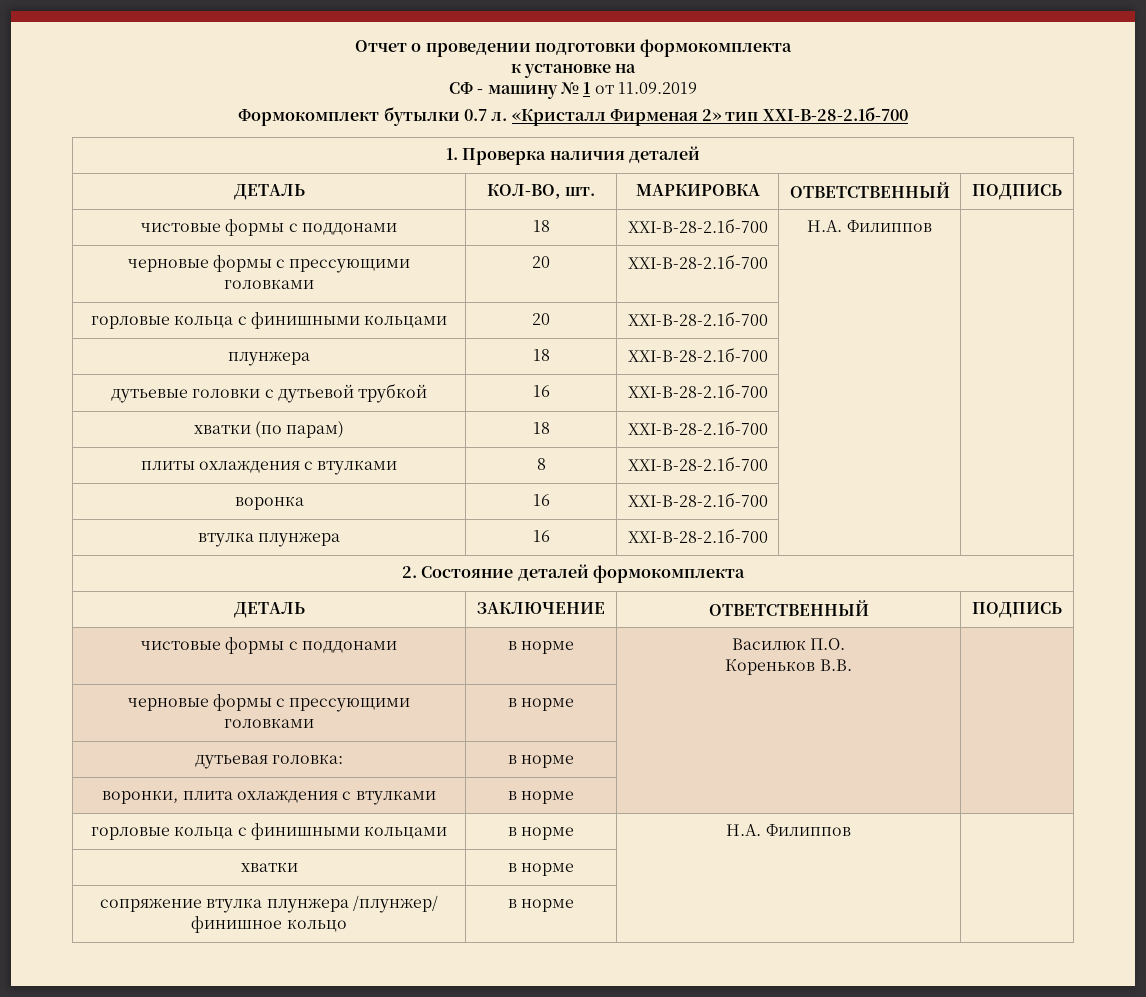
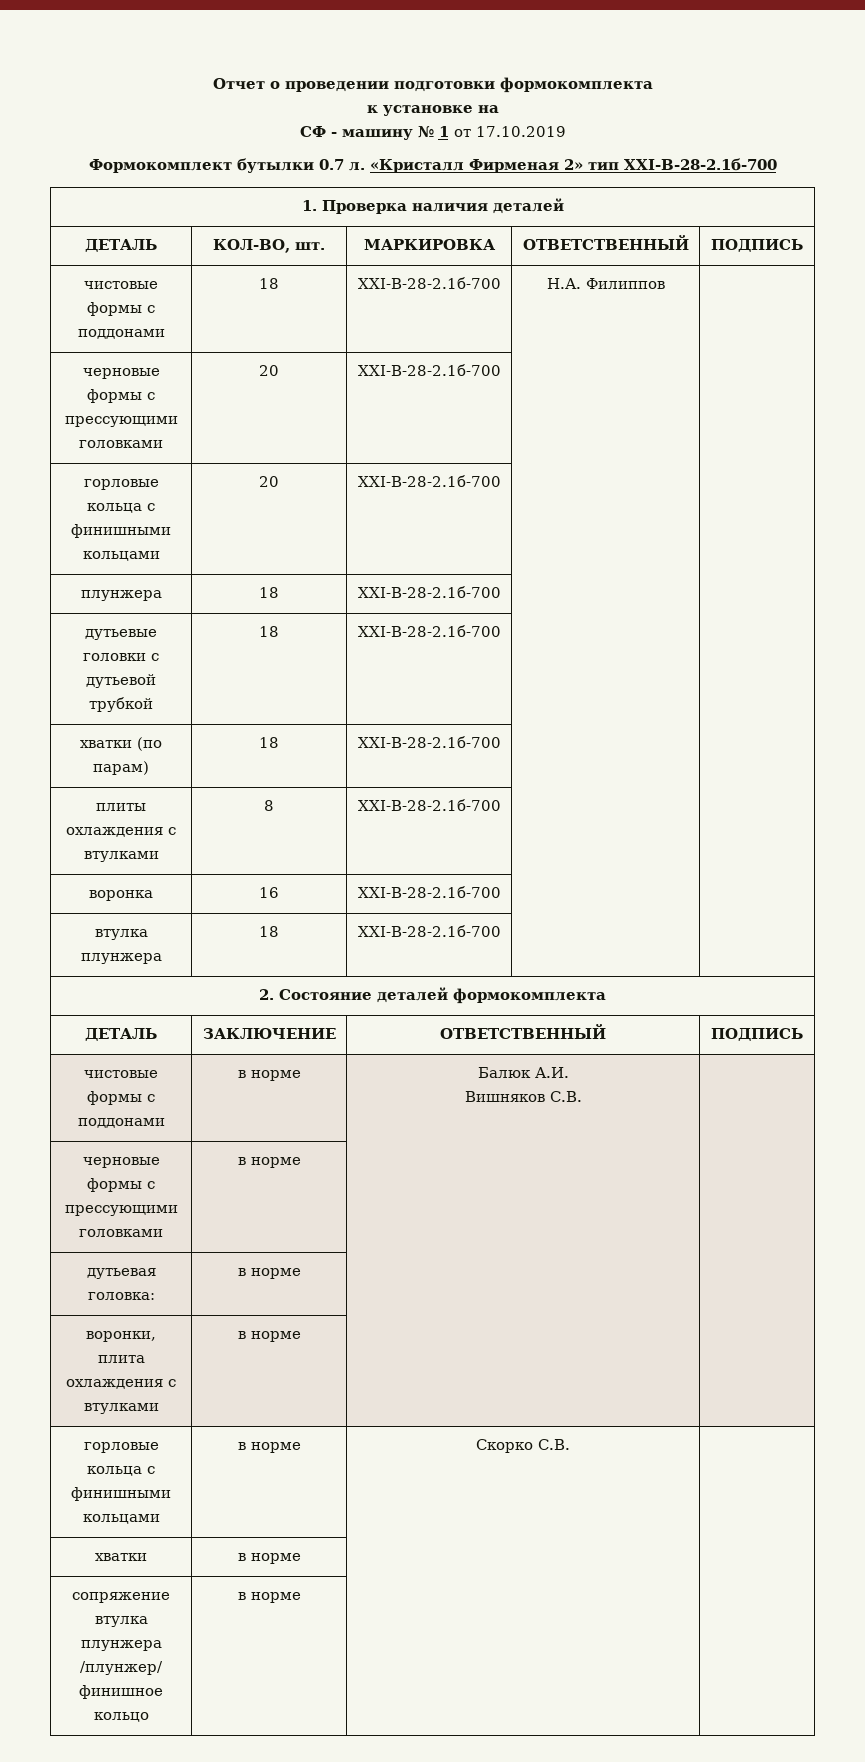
- СФ - машину № 1 от 11.09.2019
+ СФ - машину № 1 от 17.10.2019
- дутьевые головки с дутьевой трубкой | 16 | XXI-B-28-2.1б-700 | |
+ дутьевые головки с дутьевой трубкой | 18 | XXI-B-28-2.1б-700 | |
- втулка плунжера | 16 | XXI-B-28-2.1б-700 | |
+ втулка плунжера | 18 | XXI-B-28-2.1б-700 | |
- чистовые формы с поддонами | в норме | Василюк П.О.
- Кореньков В.В. |
+ чистовые формы с поддонами | в норме | Балюк А.И.
+ Вишняков С.В. |
- горловые кольца с финишными кольцами | в норме | Н.А. Филиппов |
+ горловые кольца с финишными кольцами | в норме | Скорко С.В. |

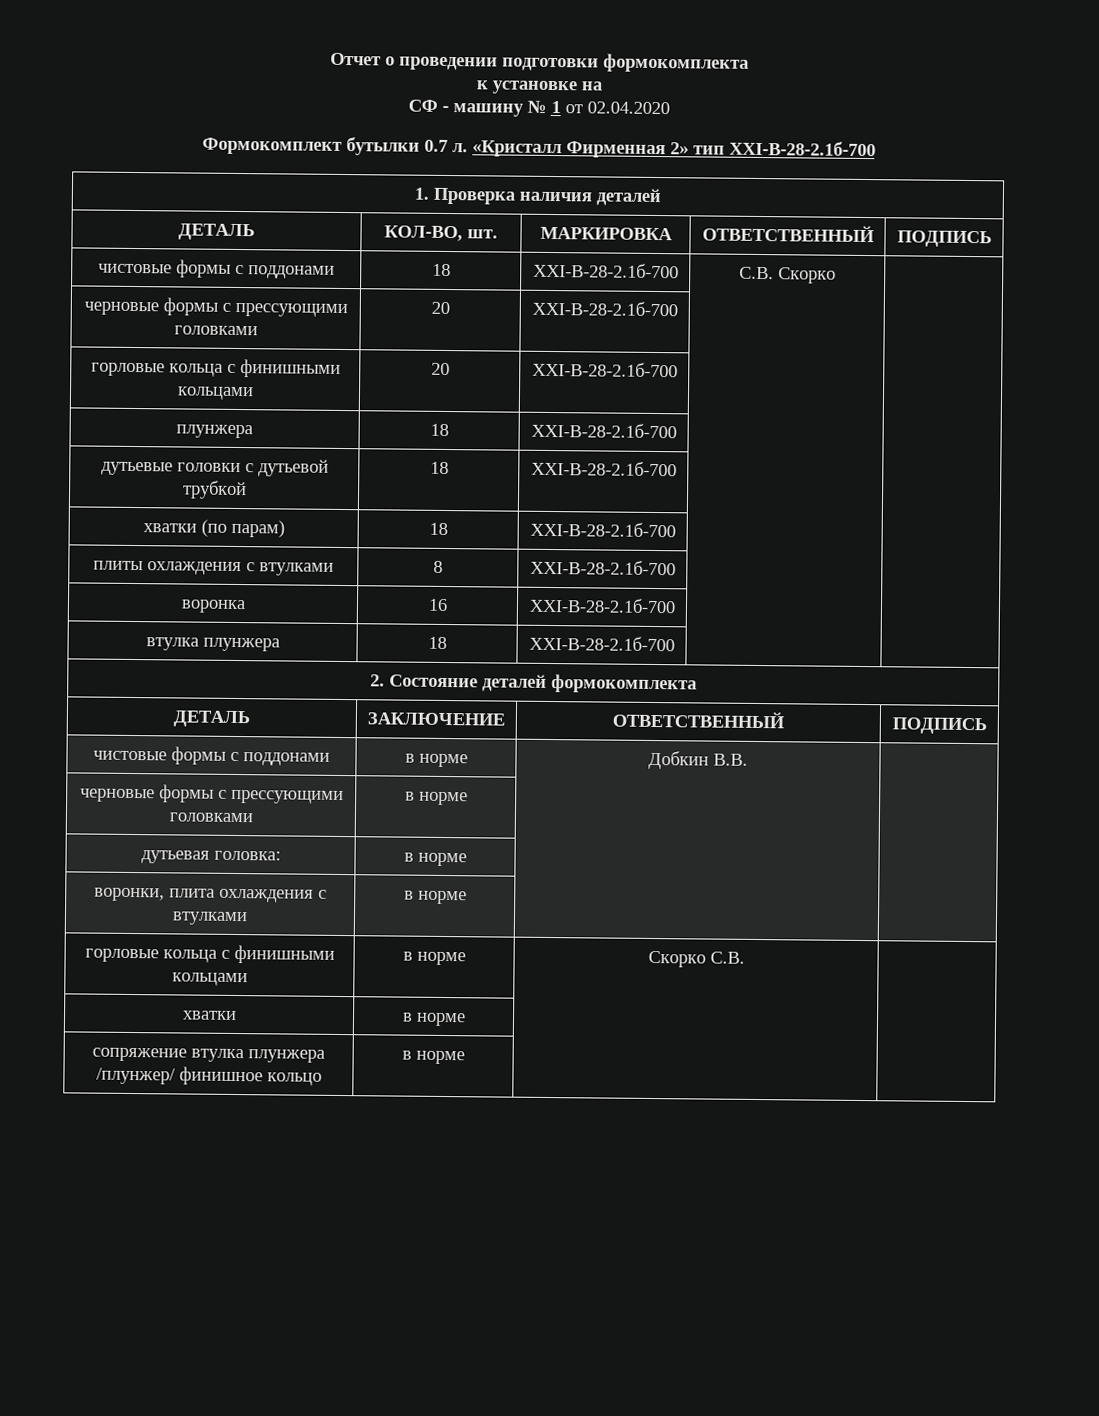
- СФ - машину № 1 от 17.10.2019
+ СФ - машину № 1 от 02.04.2020
- «Кристалл Фирменая 2» тип ХXI-B-28-2.1б-700
+ «Кристалл Фирменная 2» тип ХXI-B-28-2.1б-700
- чистовые формы с поддонами | 18 | XXI-B-28-2.1б-700 | Н.А. Филиппов |
+ чистовые формы с поддонами | 18 | XXI-B-28-2.1б-700 | С.В. Скорко |
- чистовые формы с поддонами | в норме | Балюк А.И.
- Вишняков С.В. |
+ чистовые формы с поддонами | в норме | Добкин В.В. |

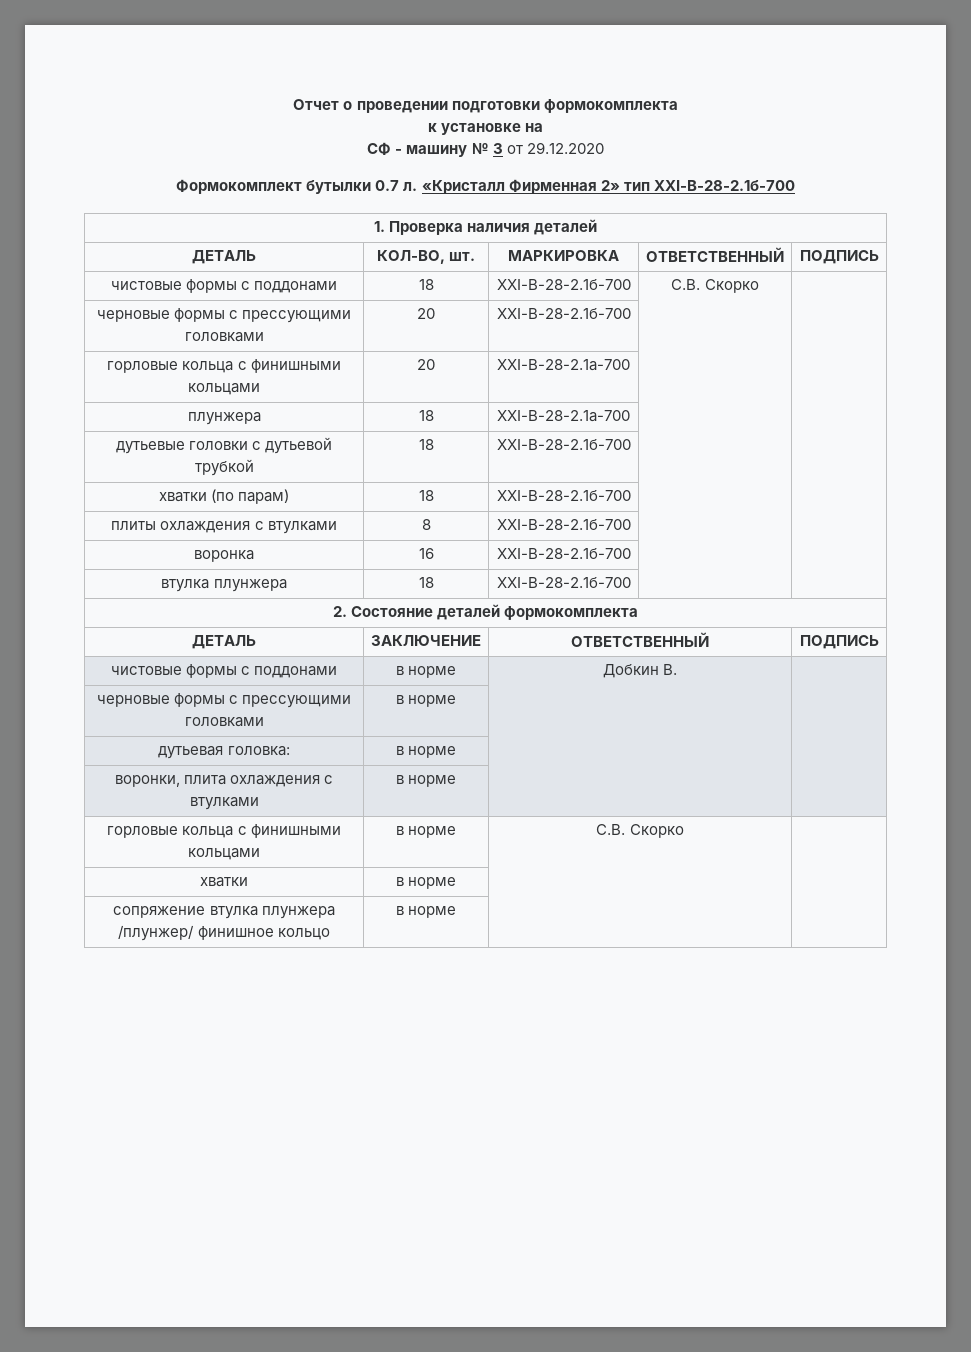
- СФ - машину № 1 от 02.04.2020
+ СФ - машину № 3 от 29.12.2020
- горловые кольца с финишными кольцами | 20 | XXI-B-28-2.1б-700 | |
- плунжера | 18 | XXI-B-28-2.1б-700 | |
+ горловые кольца с финишными кольцами | 20 | XXI-B-28-2.1а-700 | |
+ плунжера | 18 | XXI-B-28-2.1а-700 | |
- чистовые формы с поддонами | в норме | Добкин В.В. |
+ чистовые формы с поддонами | в норме | Добкин В. |
- горловые кольца с финишными кольцами | в норме | Скорко С.В. |
+ горловые кольца с финишными кольцами | в норме | С.В. Скорко |

